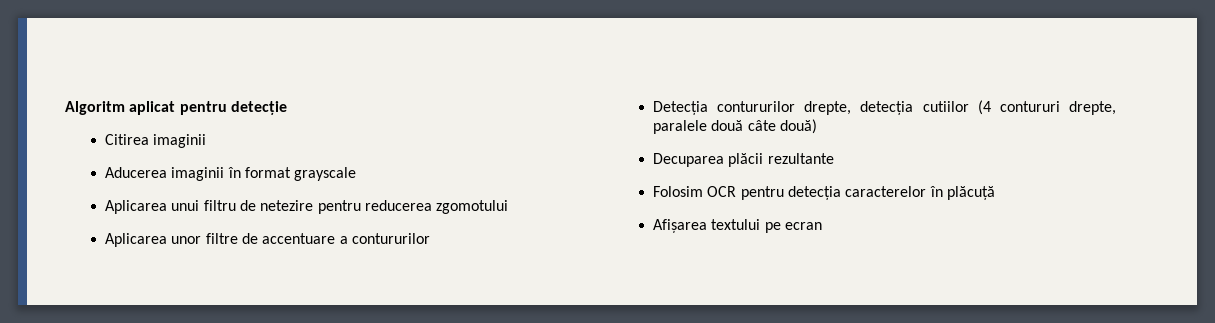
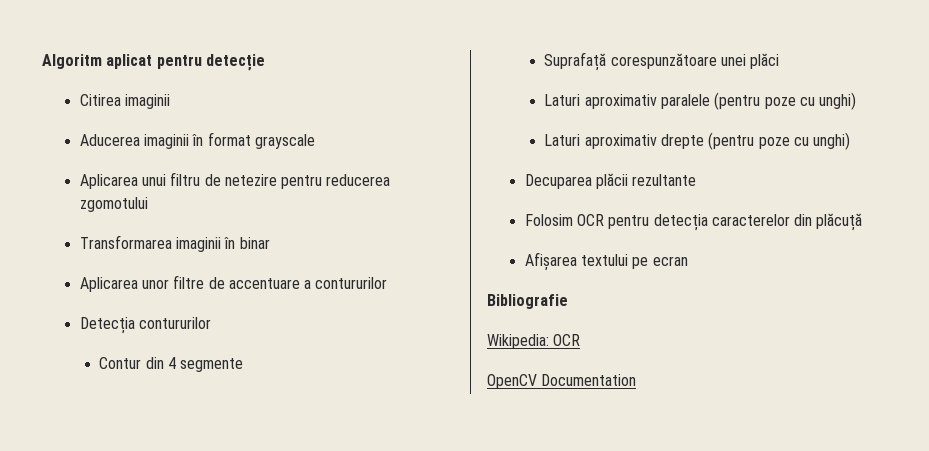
+ Transformarea imaginii în binar
- Detecția contururilor drepte, detecția cutiilor (4 contururi drepte, paralele două câte două)
+ Detecția contururilor
+ Contur din 4 segmente
+ Suprafață corespunzătoare unei plăci
+ Laturi aproximativ paralele (pentru poze cu unghi)
+ Laturi aproximativ drepte (pentru poze cu unghi)
- Folosim OCR pentru detecția caracterelor în plăcuță
+ Folosim OCR pentru detecția caracterelor din plăcuță
+ Bibliografie
+ Wikipedia: OCR
+ OpenCV Documentation

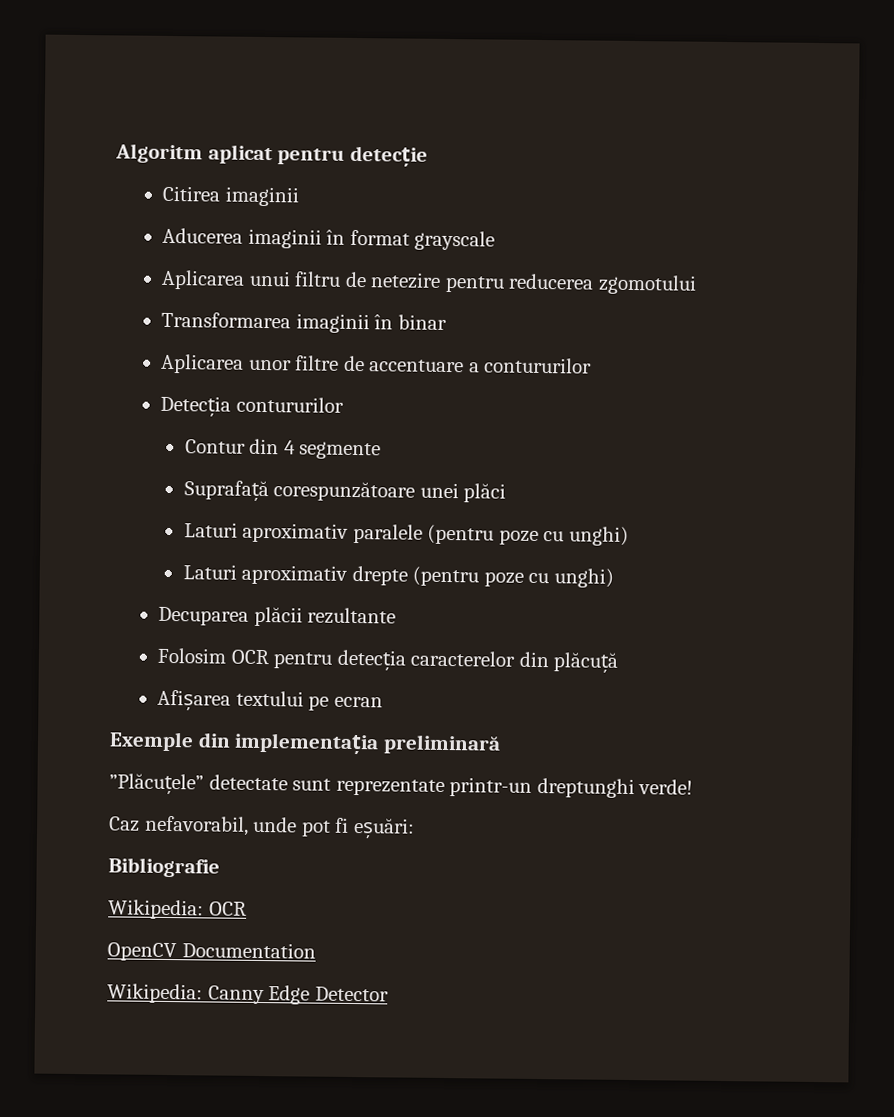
+ Exemple din implementația preliminară
+ ”Plăcuțele” detectate sunt reprezentate printr-un dreptunghi verde!
+ Caz nefavorabil, unde pot fi eșuări:
+ Wikipedia: Canny Edge Detector

